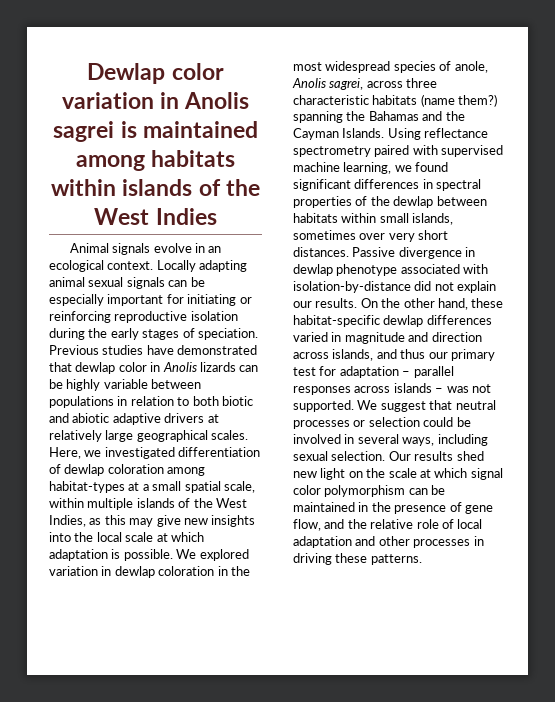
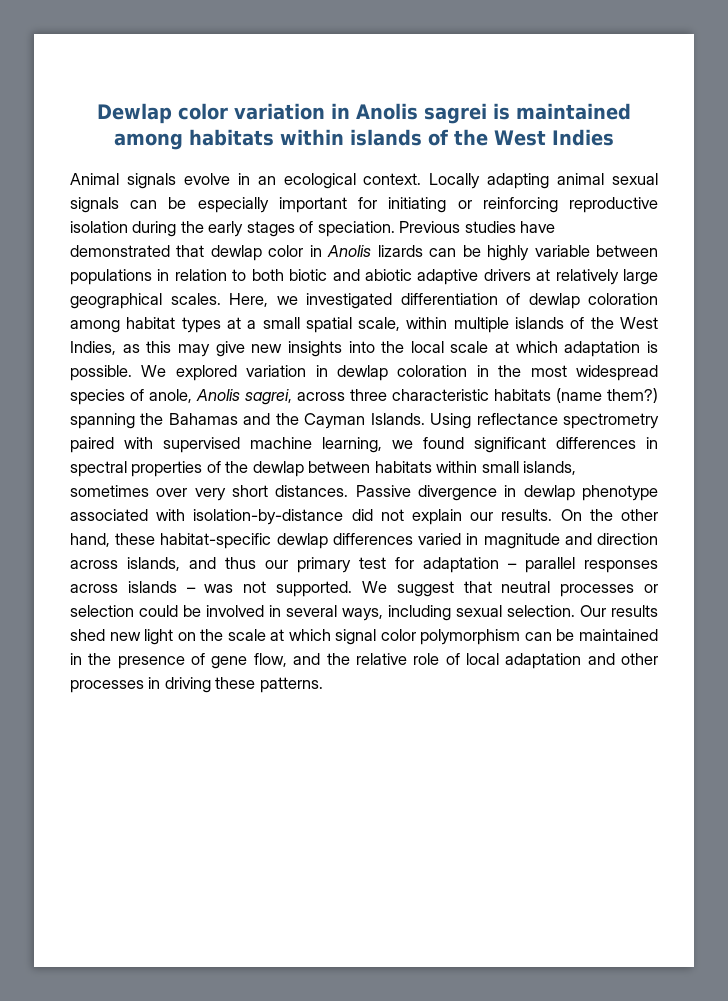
- Here, we investigated differentiation of dewlap coloration among habitat-types at a small spatial scale, within multiple islands of the West Indies, as this may give new insights into the local scale at which adaptation is possible.
+ Here, we investigated differentiation of dewlap coloration among habitat types at a small spatial scale, within multiple islands of the West Indies, as this may give new insights into the local scale at which adaptation is possible.

